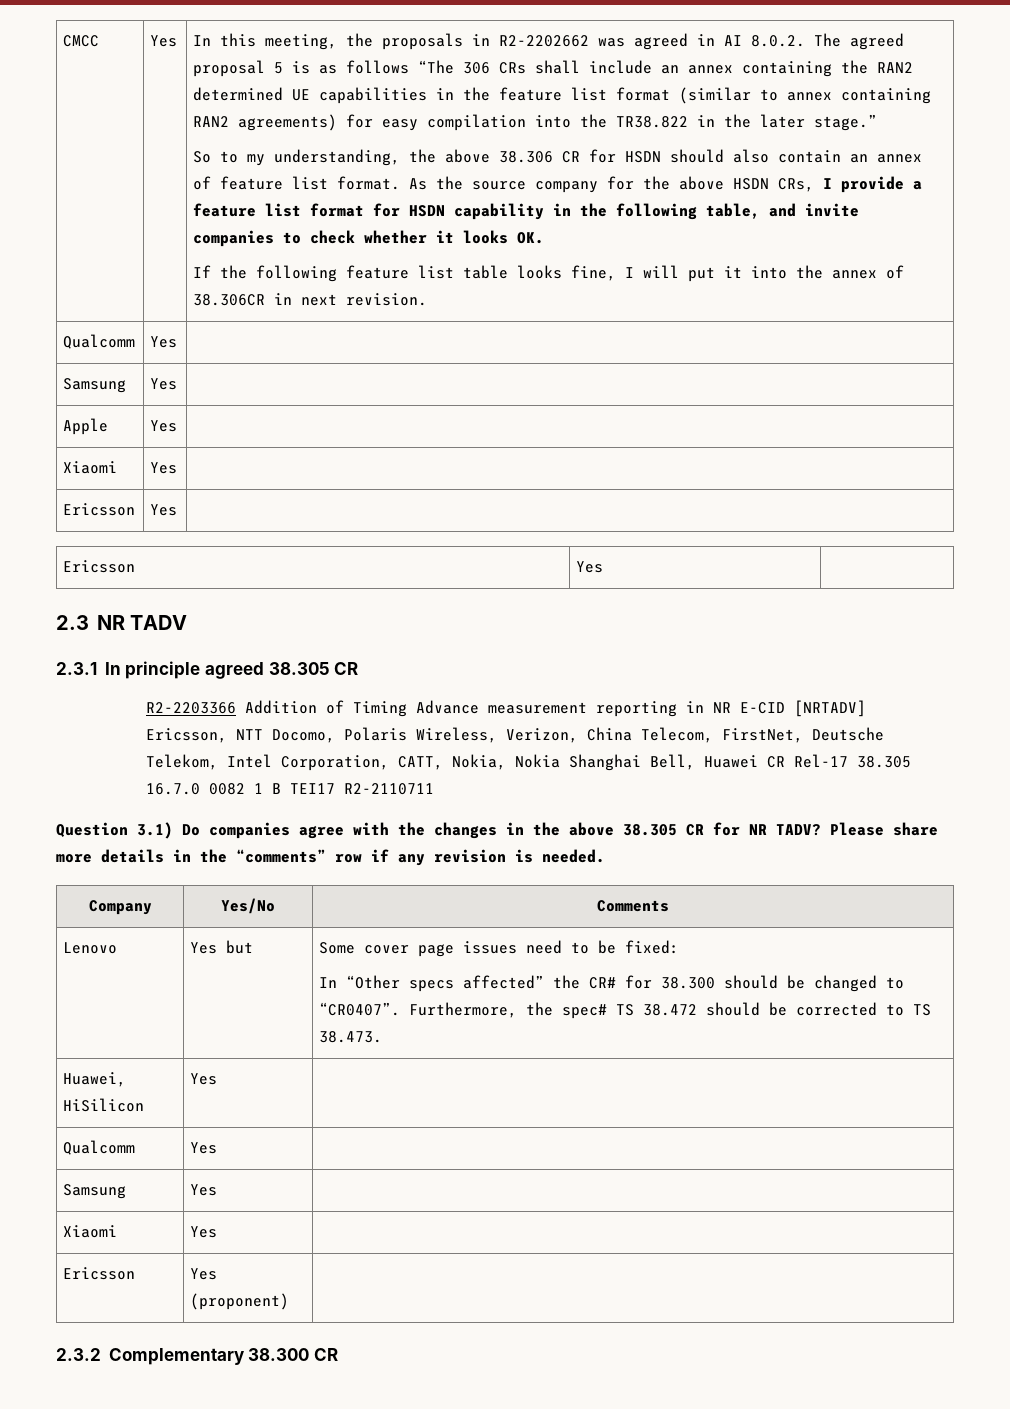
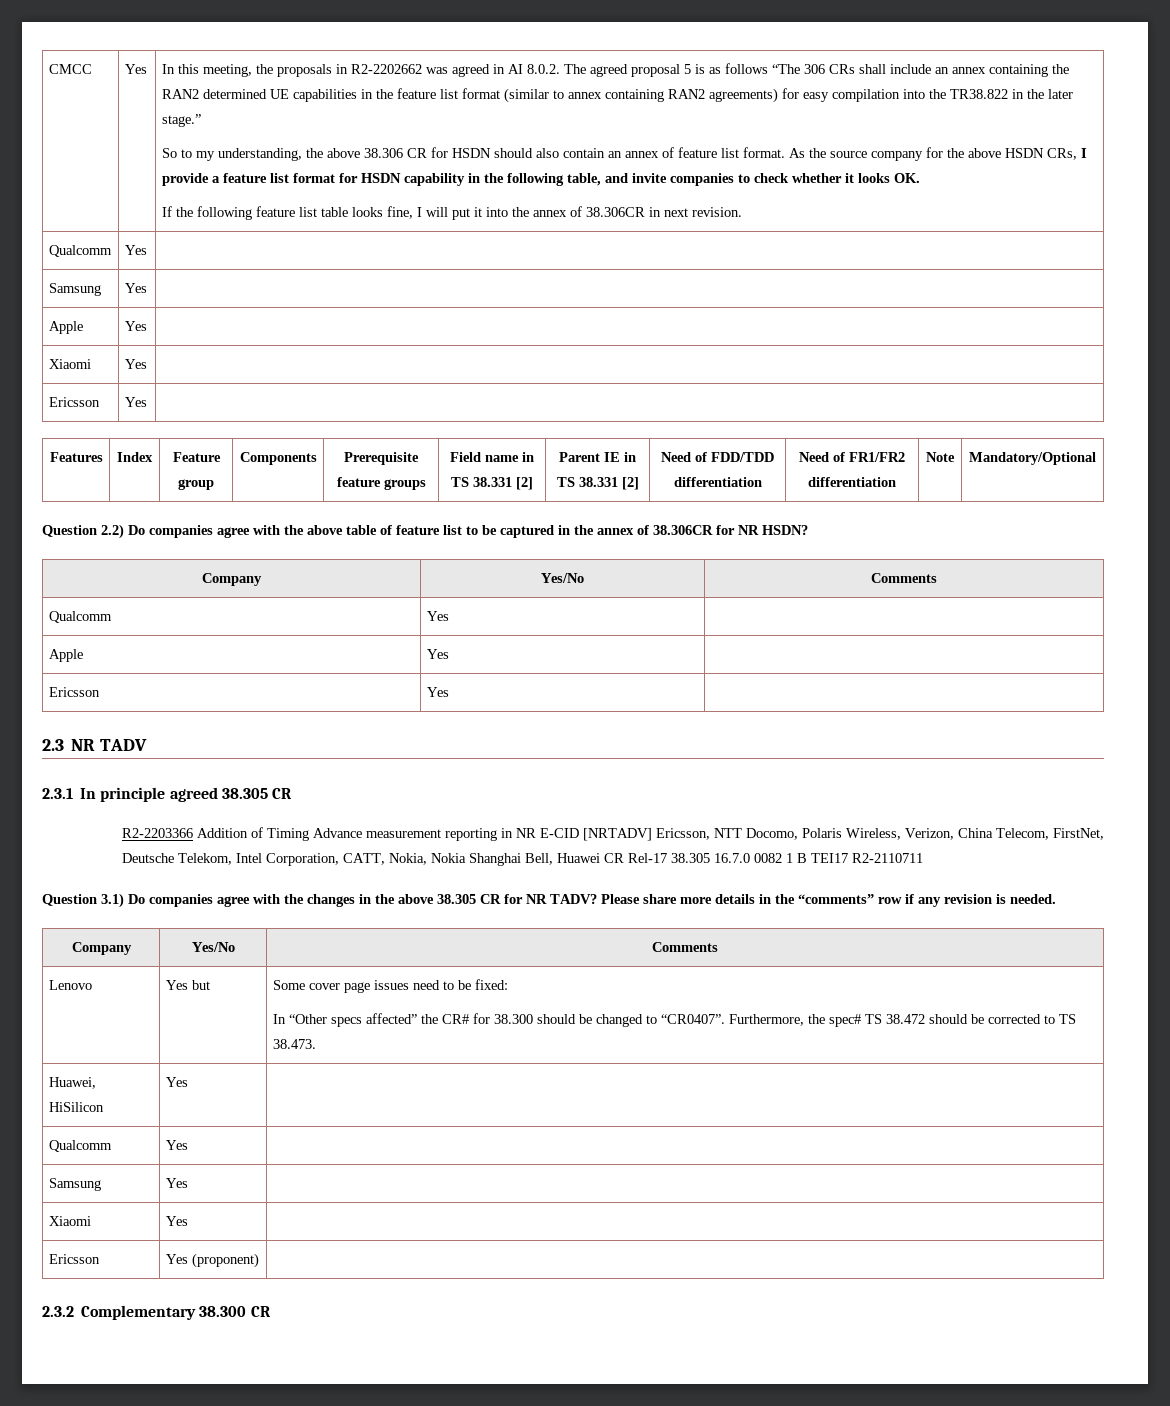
+ Features | Index | Feature group | Components | Prerequisite feature groups | Field name in TS 38.331 [2] | Parent IE in TS 38.331 [2] | Need of FDD/TDD differentiation | Need of FR1/FR2 differentiation | Note | Mandatory/Optional
+ Question 2.2) Do companies agree with the above table of feature list to be captured in the annex of 38.306CR for NR HSDN?
+ Company | Yes/No | Comments
+ Qualcomm | Yes |
+ Apple | Yes |

